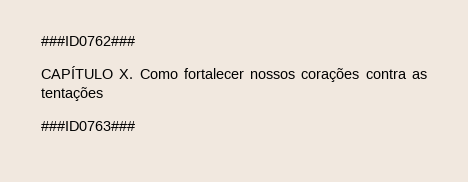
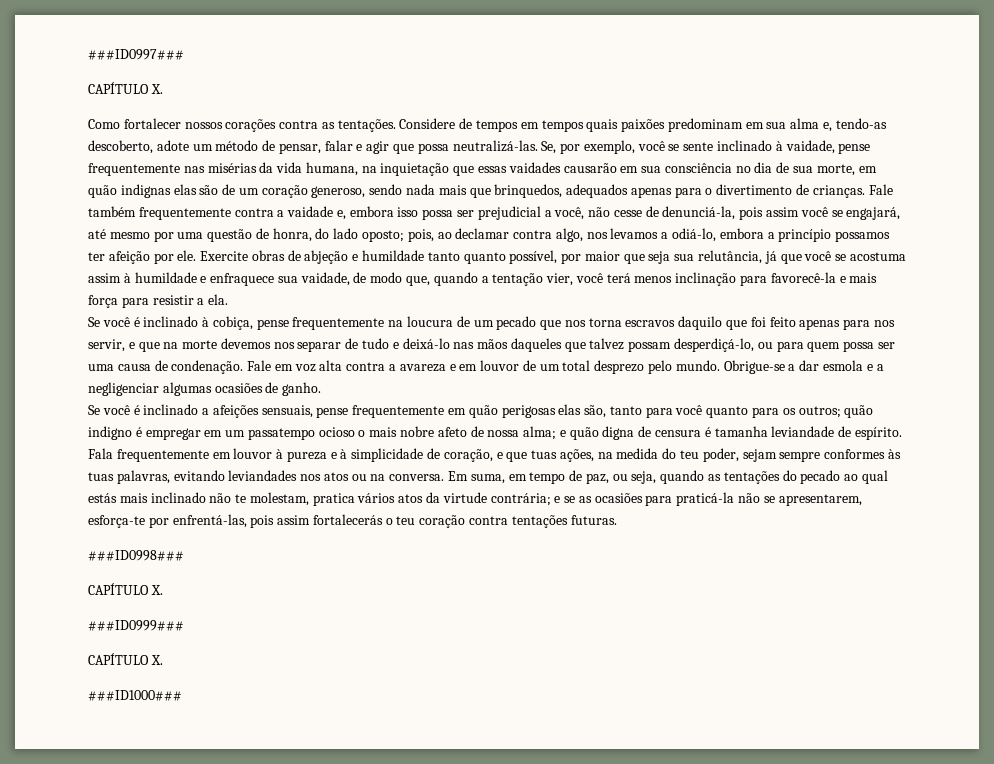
- ###ID0762###
- CAPÍTULO X. Como fortalecer nossos corações contra as tentações
- ###ID0763###
+ ###ID0997###
+ CAPÍTULO X.
+ Como fortalecer nossos corações contra as tentações. Considere de tempos em tempos quais paixões predominam em sua alma e, tendo-as descoberto, adote um método de pensar, falar e agir que possa neutralizá-las. Se, por exemplo, você se sente inclinado à vaidade, pense frequentemente nas misérias da vida humana, na inquietação que essas vaidades causarão em sua consciência no dia de sua morte, em quão indignas elas são de um coração generoso, sendo nada mais que brinquedos, adequados apenas para o divertimento de crianças. Fale também frequentemente contra a vaidade e, embora isso possa ser prejudicial a você, não cesse de denunciá-la, pois assim você se engajará, até mesmo por uma questão de honra, do lado oposto; pois, ao declamar contra algo, nos levamos a odiá-lo, embora a princípio possamos ter afeição por ele. Exercite obras de abjeção e humildade tanto quanto possível, por maior que seja sua relutância, já que você se acostuma assim à humildade e enfraquece sua vaidade, de modo que, quando a tentação vier, você terá menos inclinação para favorecê-la e mais força para resistir a ela.
+ Se você é inclinado à cobiça, pense frequentemente na loucura de um pecado que nos torna escravos daquilo que foi feito apenas para nos servir, e que na morte devemos nos separar de tudo e deixá-lo nas mãos daqueles que talvez possam desperdiçá-lo, ou para quem possa ser uma causa de condenação. Fale em voz alta contra a avareza e em louvor de um total desprezo pelo mundo. Obrigue-se a dar esmola e a negligenciar algumas ocasiões de ganho.
+ Se você é inclinado a afeições sensuais, pense frequentemente em quão perigosas elas são, tanto para você quanto para os outros; quão indigno é empregar em um passatempo ocioso o mais nobre afeto de nossa alma; e quão digna de censura é tamanha leviandade de espírito. Fala frequentemente em louvor à pureza e à simplicidade de coração, e que tuas ações, na medida do teu poder, sejam sempre conformes às tuas palavras, evitando leviandades nos atos ou na conversa. Em suma, em tempo de paz, ou seja, quando as tentações do pecado ao qual estás mais inclinado não te molestam, pratica vários atos da virtude contrária; e se as ocasiões para praticá-la não se apresentarem, esforça-te por enfrentá-las, pois assim fortalecerás o teu coração contra tentações futuras.
+ ###ID0998###
+ CAPÍTULO X.
+ ###ID0999###
+ CAPÍTULO X.
+ ###ID1000###

